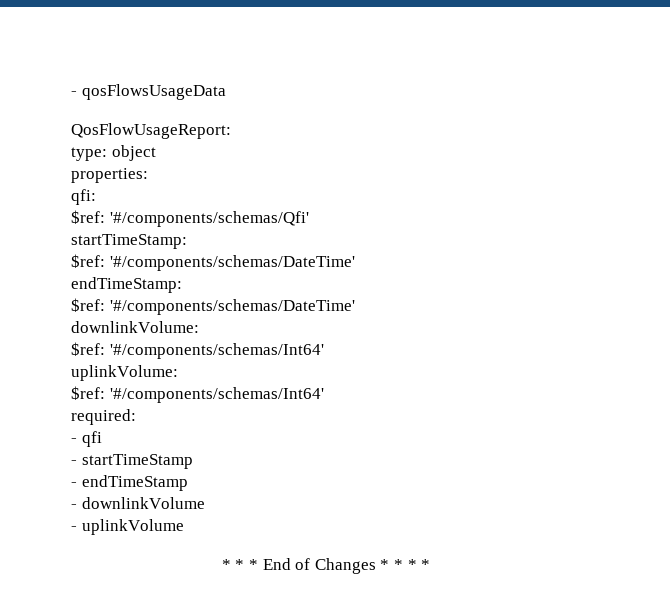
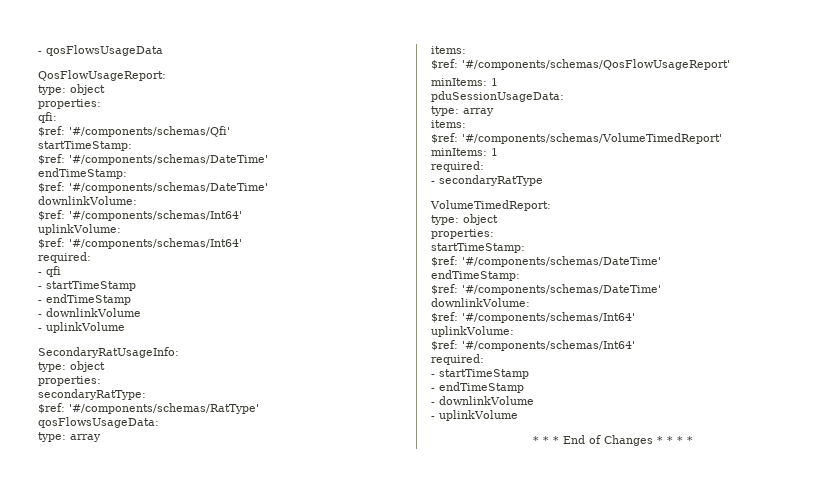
+ SecondaryRatUsageInfo:
+ type: object
+ properties:
+ secondaryRatType:
+ $ref: '#/components/schemas/RatType'
+ qosFlowsUsageData:
+ type: array
+ items:
+ $ref: '#/components/schemas/QosFlowUsageReport'
+ minItems: 1
+ pduSessionUsageData:
+ type: array
+ items:
+ $ref: '#/components/schemas/VolumeTimedReport'
+ minItems: 1
+ required:
+ - secondaryRatType
+ VolumeTimedReport:
+ type: object
+ properties:
+ startTimeStamp:
+ $ref: '#/components/schemas/DateTime'
+ endTimeStamp:
+ $ref: '#/components/schemas/DateTime'
+ downlinkVolume:
+ $ref: '#/components/schemas/Int64'
+ uplinkVolume:
+ $ref: '#/components/schemas/Int64'
+ required:
+ - startTimeStamp
+ - endTimeStamp
+ - downlinkVolume
+ - uplinkVolume

